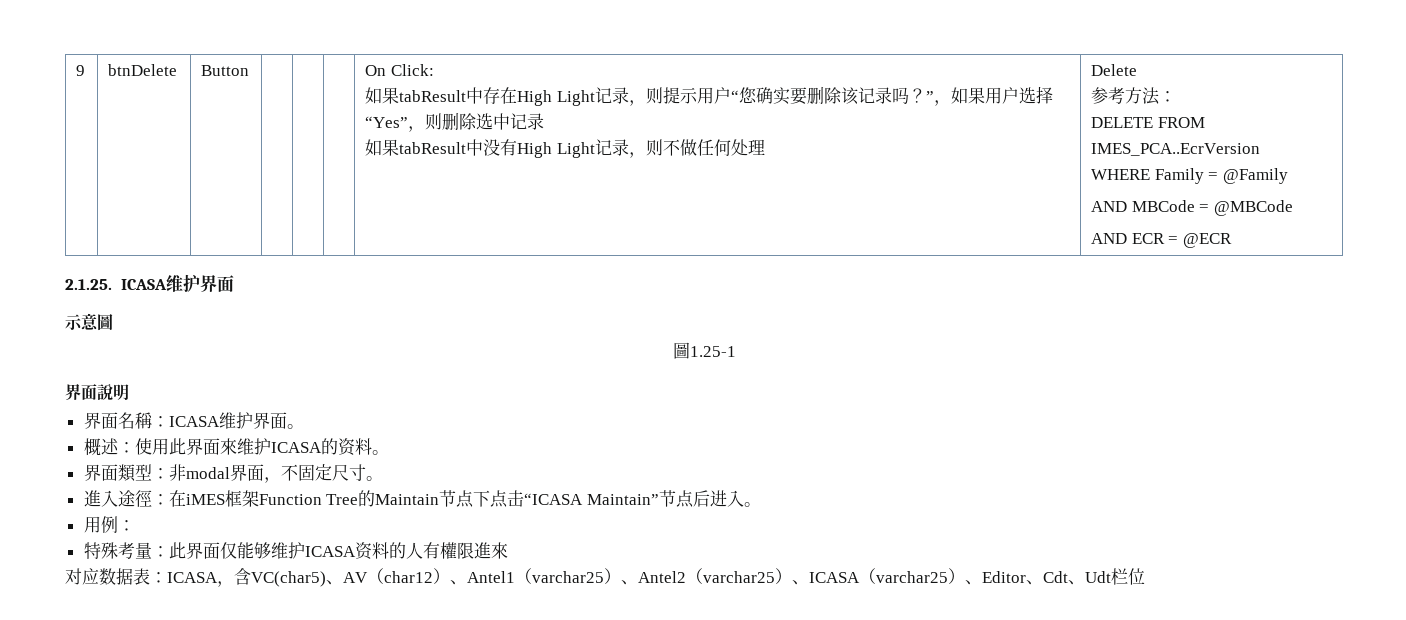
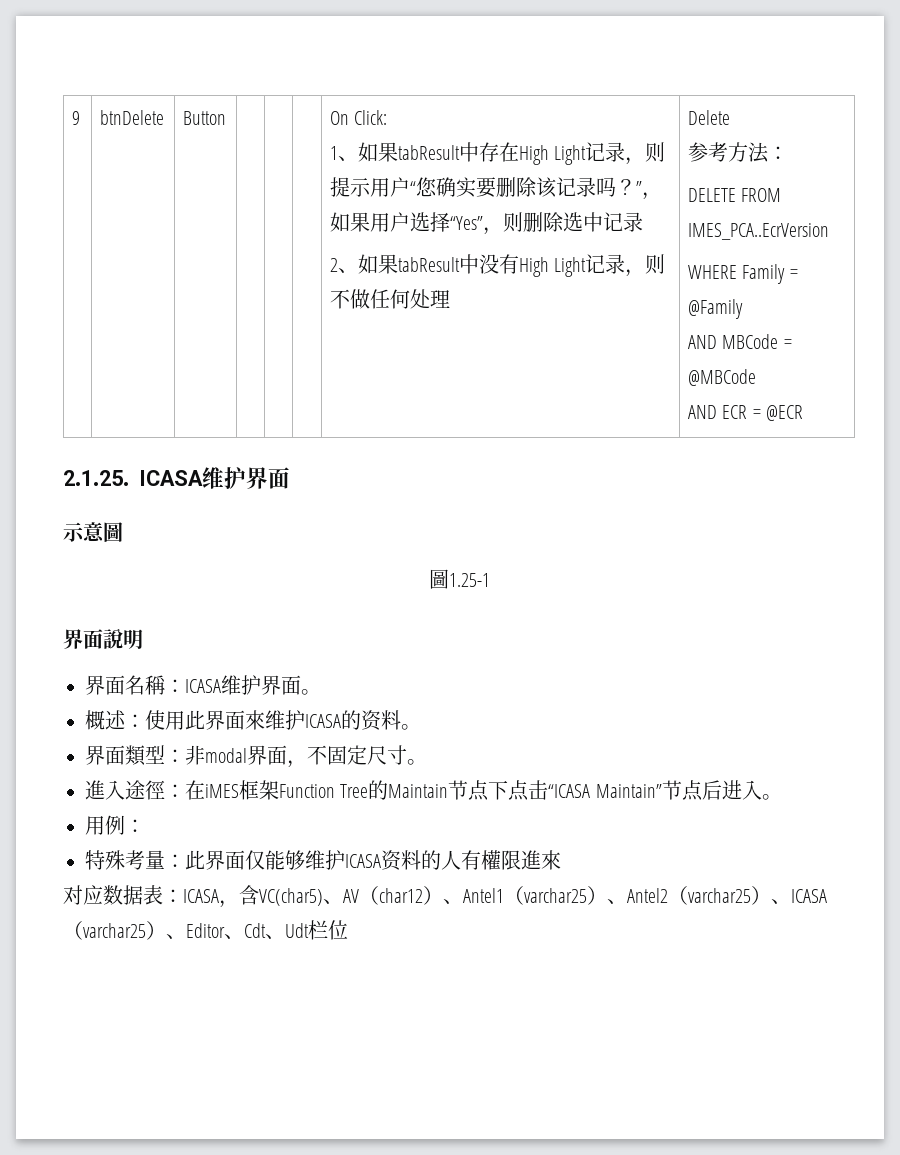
- 如果tabResult中存在High Light记录，则提示用户“您确实要删除该记录吗？”，如果用户选择“Yes”，则删除选中记录
+ 1、如果tabResult中存在High Light记录，则提示用户“您确实要删除该记录吗？”，如果用户选择“Yes”，则删除选中记录
- 如果tabResult中没有High Light记录，则不做任何处理
+ 2、如果tabResult中没有High Light记录，则不做任何处理

